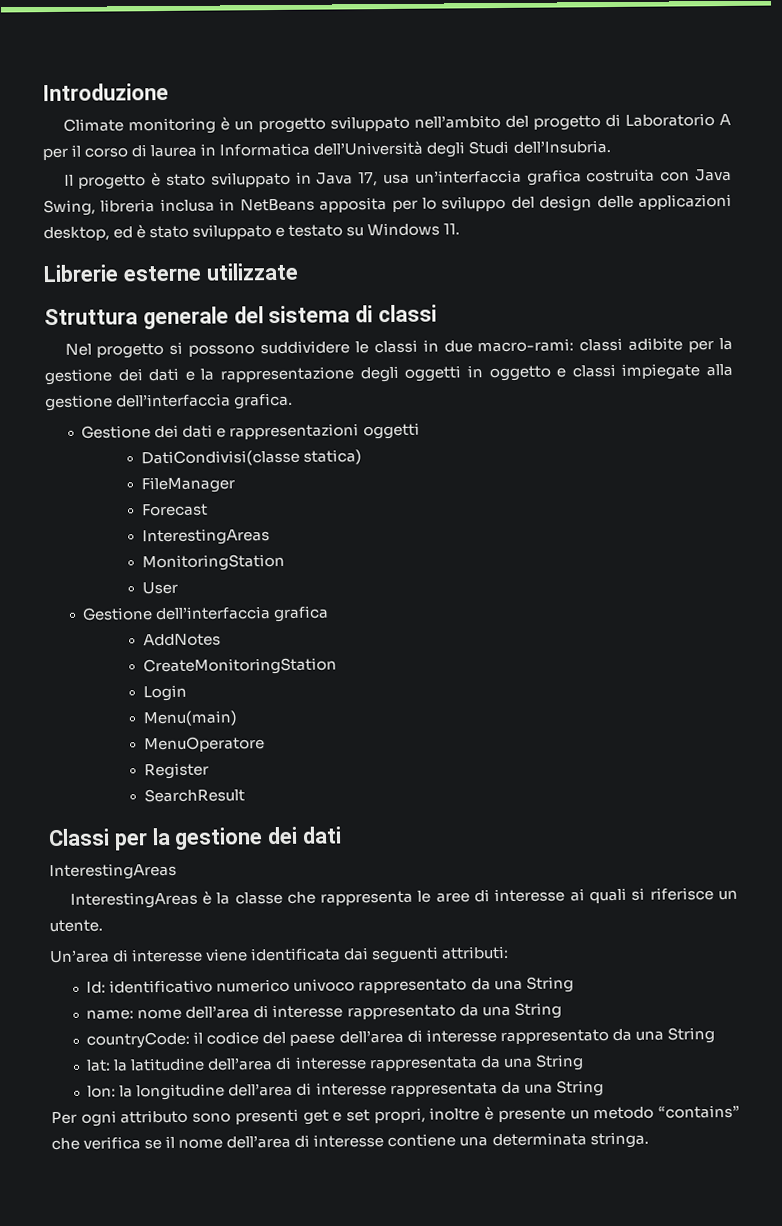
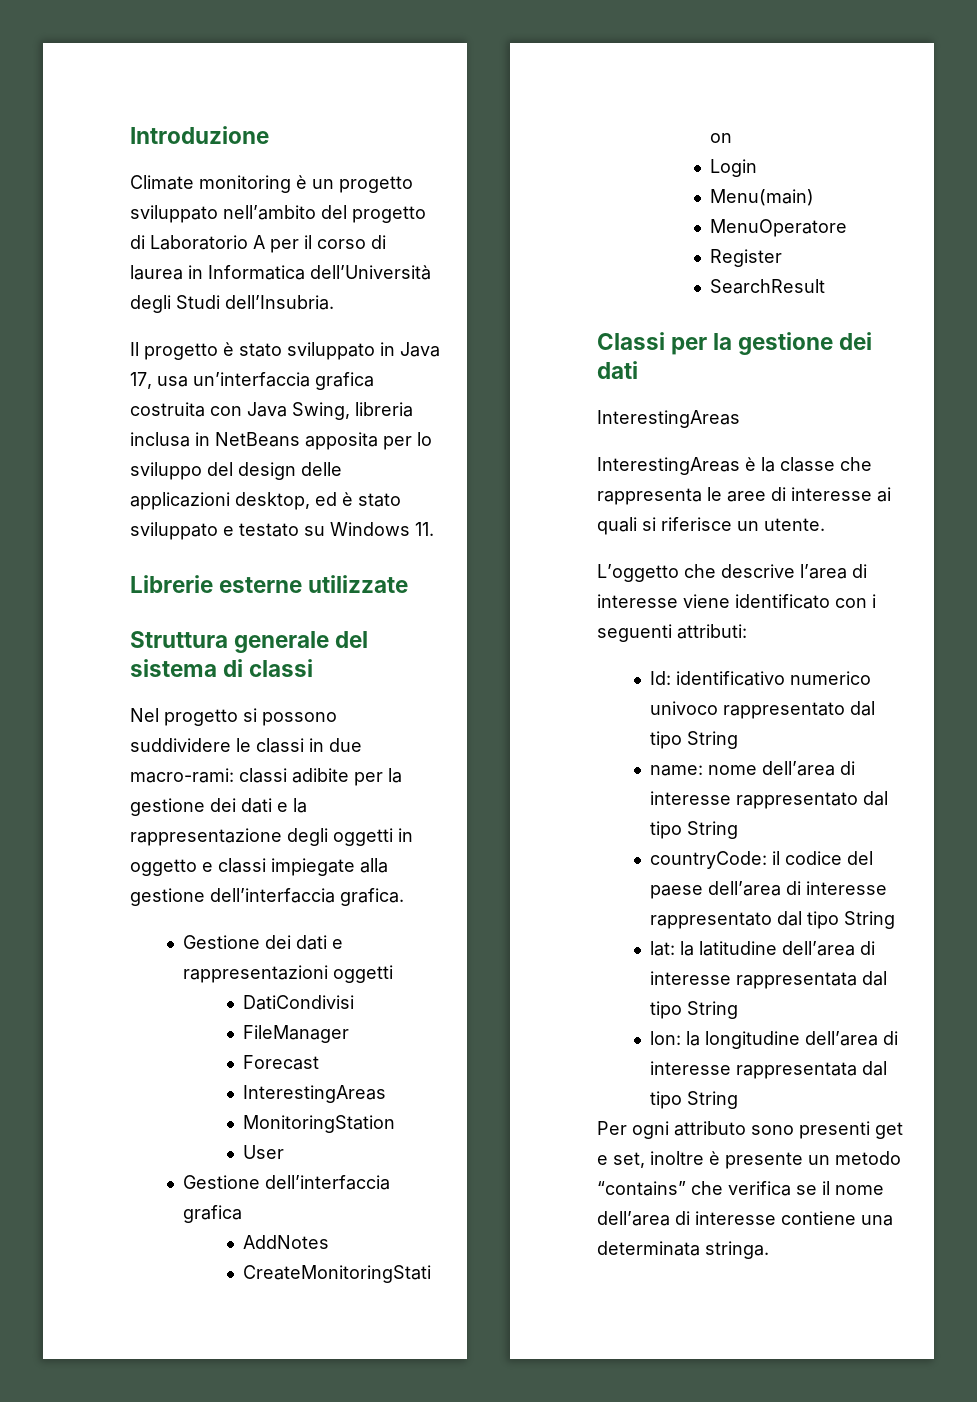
- DatiCondivisi(classe statica)
+ DatiCondivisi
- Un’area di interesse viene identificata dai seguenti attributi:
+ L’oggetto che descrive l’area di interesse viene identificato con i seguenti attributi:
- Id: identificativo numerico univoco rappresentato da una String
+ Id: identificativo numerico univoco rappresentato dal tipo String
- name: nome dell’area di interesse rappresentato da una String
+ name: nome dell’area di interesse rappresentato dal tipo String
- countryCode: il codice del paese dell’area di interesse rappresentato da una String
+ countryCode: il codice del paese dell’area di interesse rappresentato dal tipo String
- lat: la latitudine dell’area di interesse rappresentata da una String
+ lat: la latitudine dell’area di interesse rappresentata dal tipo String
- lon: la longitudine dell’area di interesse rappresentata da una String
+ lon: la longitudine dell’area di interesse rappresentata dal tipo String
- Per ogni attributo sono presenti get e set propri, inoltre è presente un metodo “contains” che verifica se il nome dell’area di interesse contiene una determinata stringa.
+ Per ogni attributo sono presenti get e set, inoltre è presente un metodo “contains” che verifica se il nome dell’area di interesse contiene una determinata stringa.

